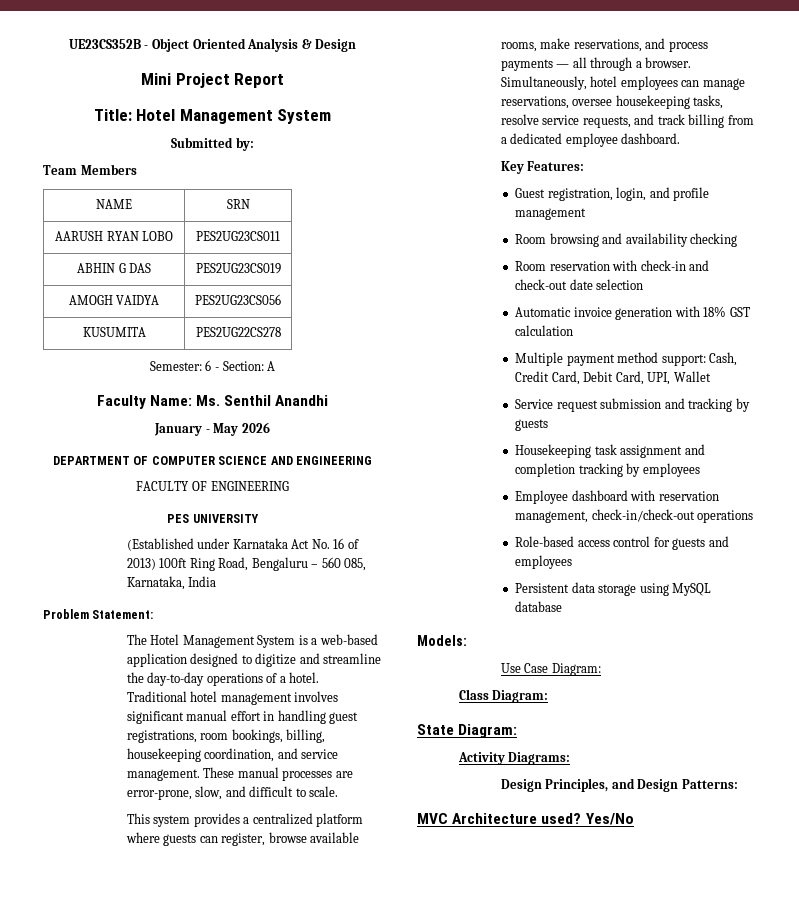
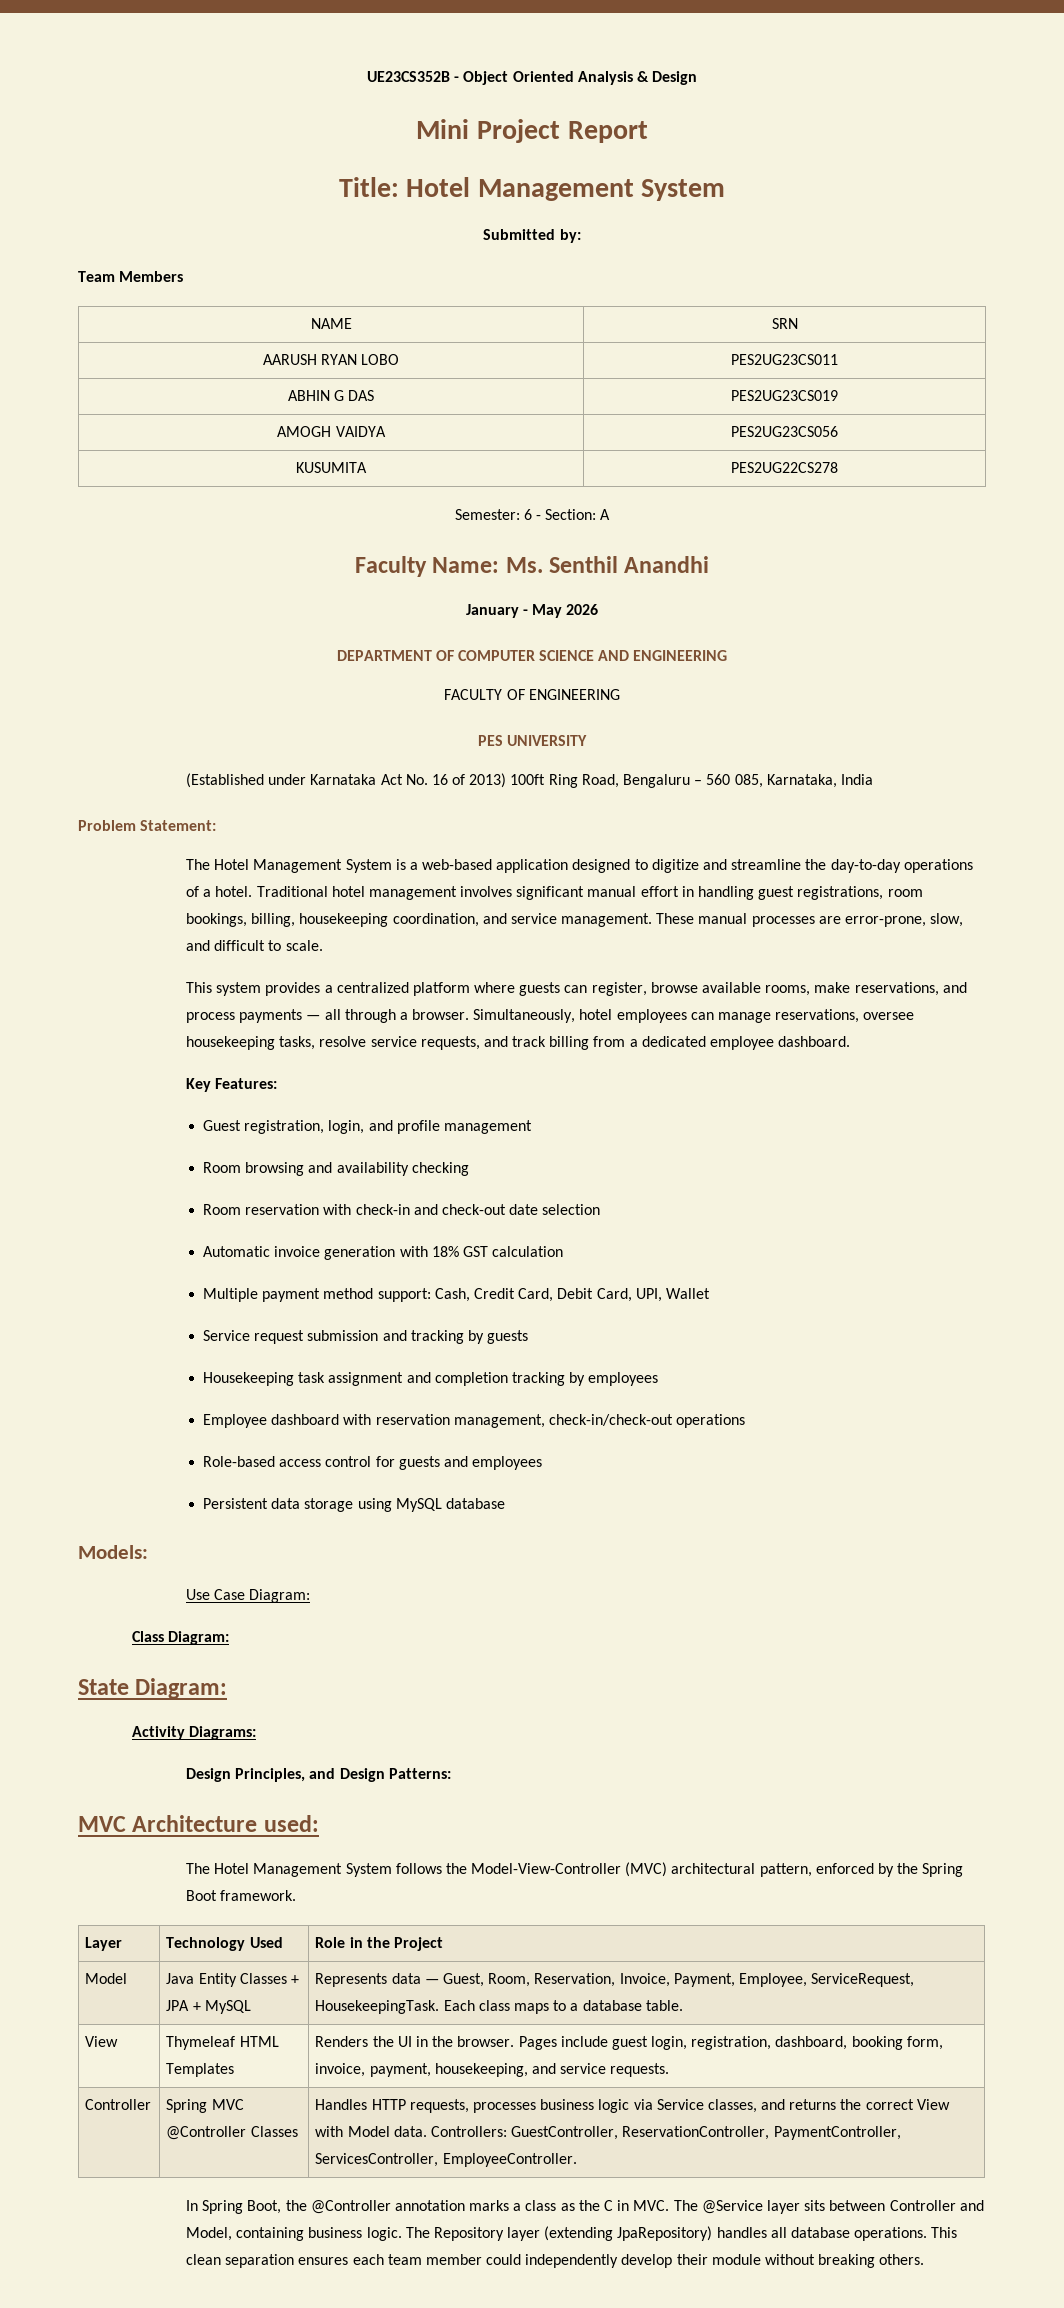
- MVC Architecture used? Yes/No
+ MVC Architecture used:
+ The Hotel Management System follows the Model-View-Controller (MVC) architectural pattern, enforced by the Spring Boot framework.
+ Layer | Technology Used | Role in the Project
+ Model | Java Entity Classes + JPA + MySQL | Represents data — Guest, Room, Reservation, Invoice, Payment, Employee, ServiceRequest, HousekeepingTask. Each class maps to a database table.
+ View | Thymeleaf HTML Templates | Renders the UI in the browser. Pages include guest login, registration, dashboard, booking form, invoice, payment, housekeeping, and service requests.
+ Controller | Spring MVC @Controller Classes | Handles HTTP requests, processes business logic via Service classes, and returns the correct View with Model data. Controllers: GuestController, ReservationController, PaymentController, ServicesController, EmployeeController.
+ In Spring Boot, the @Controller annotation marks a class as the C in MVC. The @Service layer sits between Controller and Model, containing business logic. The Repository layer (extending JpaRepository) handles all database operations. This clean separation ensures each team member could independently develop their module without breaking others.

